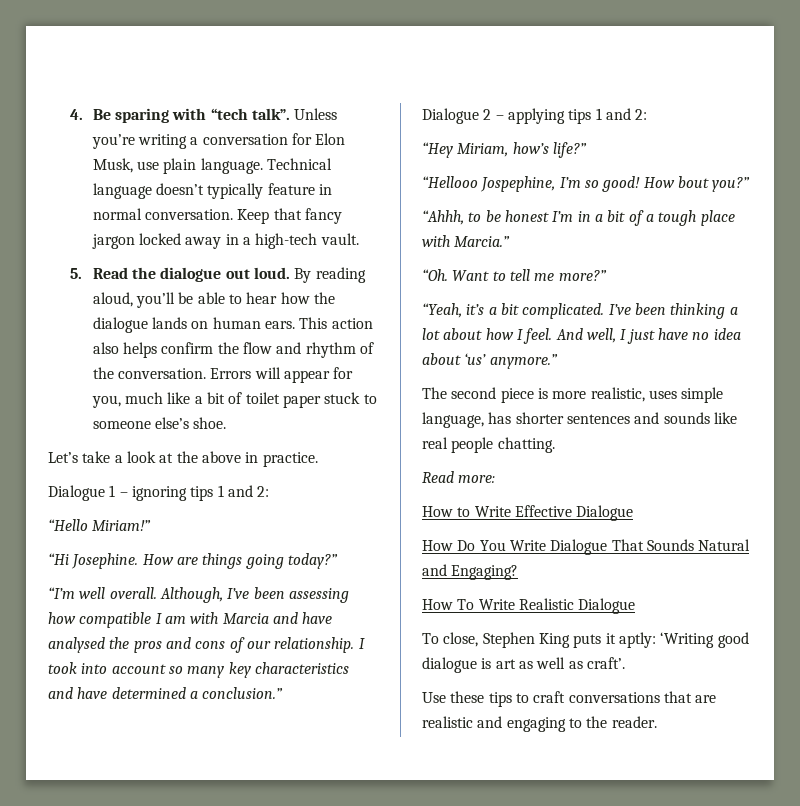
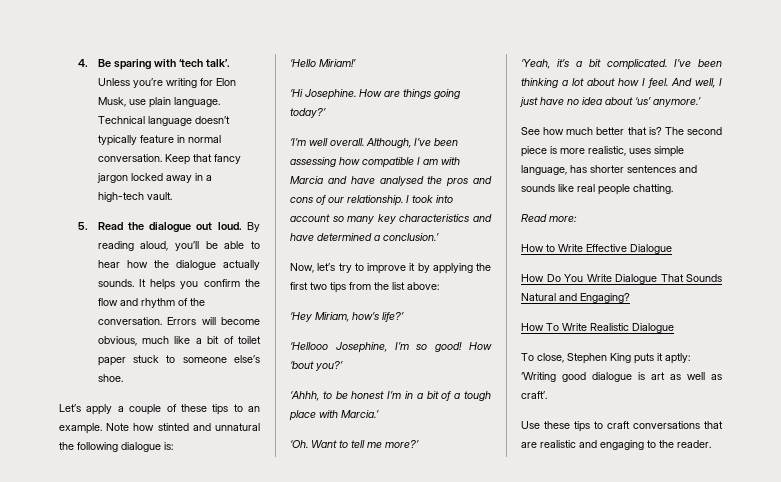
- 4. Be sparing with “tech talk”.
+ 4. Be sparing with ‘tech talk’.
- Unless you’re writing a conversation for Elon Musk, use plain language.
+ Unless you’re writing for Elon Musk, use plain language.
- By reading aloud, you’ll be able to hear how the dialogue lands on human ears. This action also helps confirm the flow and rhythm of the conversation.
+ By reading aloud, you’ll be able to hear how the dialogue actually sounds. It helps you confirm the flow and rhythm of the conversation.
- Errors will appear for you, much like a bit of toilet paper stuck to someone else’s shoe.
+ Errors will become obvious, much like a bit of toilet paper stuck to someone else’s shoe.
- Let’s take a look at the above in practice.
- Dialogue 1 – ignoring tips 1 and 2:
- “Hello Miriam!”
- “Hi Josephine.
+ Let’s apply a couple of these tips to an example. Note how stinted and unnatural the following dialogue is:
+ ‘Hello Miriam!’
+ ‘Hi Josephine.
- How are things going today?”
- “I’m well overall.
+ How are things going today?’
+ ‘I’m well overall.
- I took into account so many key characteristics and have determined a conclusion.”
- Dialogue 2 – applying tips 1 and 2:
- “Hey Miriam, how’s life?”
- “Hellooo Jospephine, I’m so good!
+ I took into account so many key characteristics and have determined a conclusion.’
+ Now, let’s try to improve it by applying the first two tips from the list above:
+ ‘Hey Miriam, how’s life?’
+ ‘Hellooo Josephine, I’m so good!
- How bout you?”
- “Ahhh, to be honest I’m in a bit of a tough place with Marcia.”
- “Oh. Want to tell me more?”
- “Yeah, it’s a bit complicated.
+ How ‘bout you?’
+ ‘Ahhh, to be honest I’m in a bit of a tough place with Marcia.’
+ ‘Oh. Want to tell me more?’
+ ‘Yeah, it’s a bit complicated.
- And well, I just have no idea about ‘us’ anymore.”
- The second piece is more realistic, uses simple language, has shorter sentences and sounds like real people chatting.
+ And well, I just have no idea about ‘us’ anymore.’
+ See how much better that is? The second piece is more realistic, uses simple language, has shorter sentences and sounds like real people chatting.

